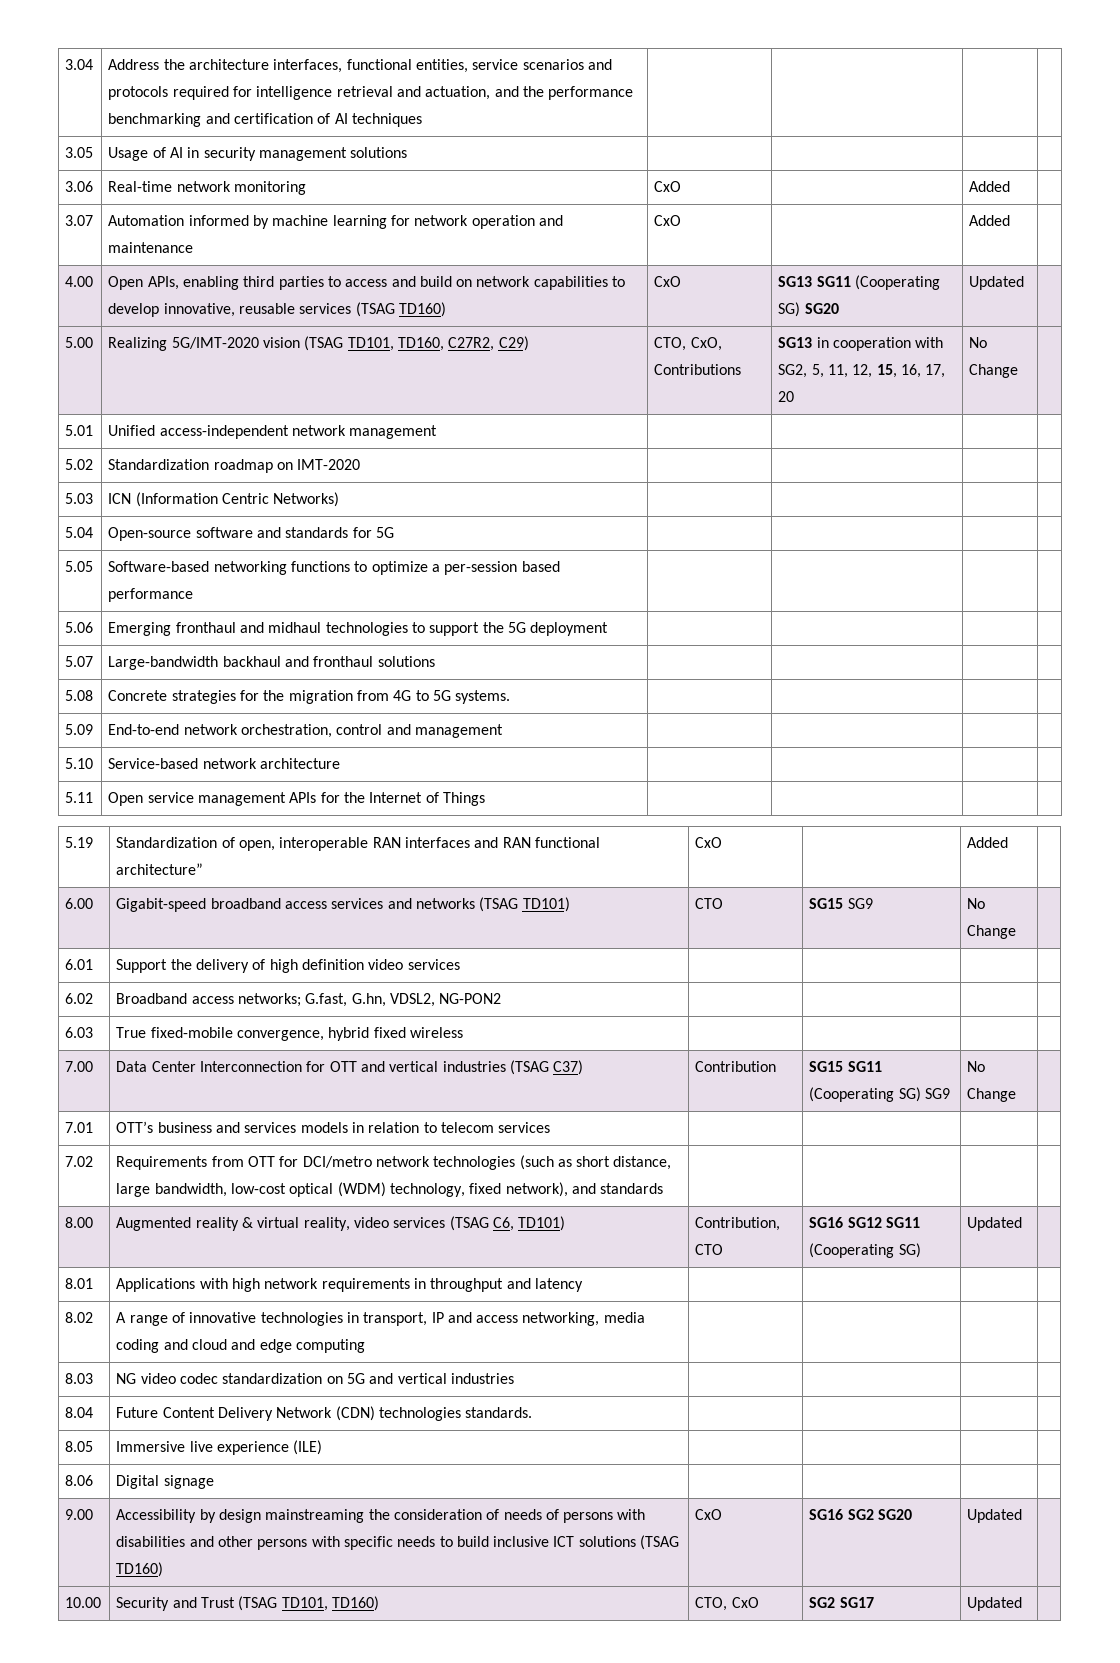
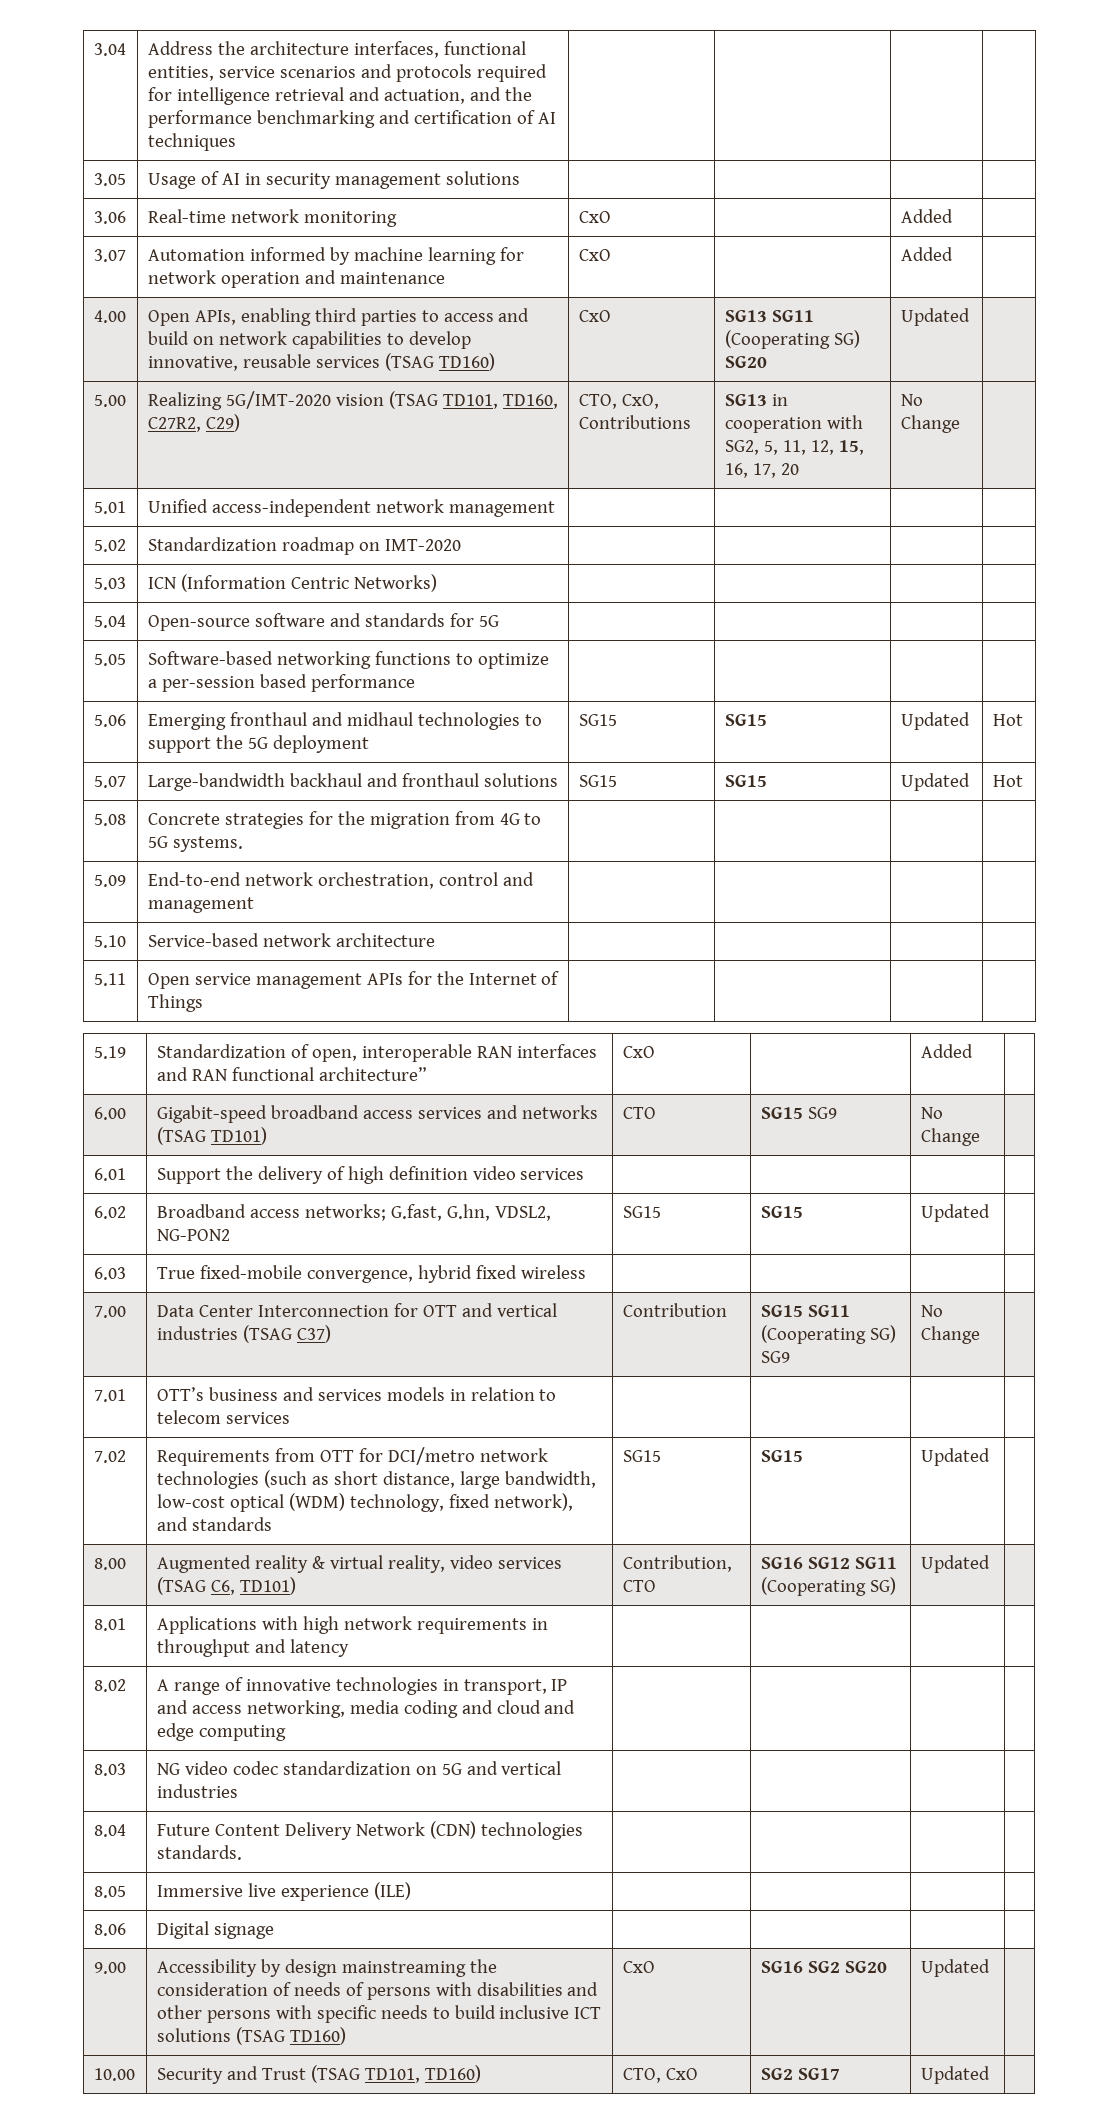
- 5.06 | Emerging fronthaul and midhaul technologies to support the 5G deployment | | | |
+ 5.06 | Emerging fronthaul and midhaul technologies to support the 5G deployment | SG15 | SG15 | Updated | Hot
- 5.07 | Large-bandwidth backhaul and fronthaul solutions | | | |
+ 5.07 | Large-bandwidth backhaul and fronthaul solutions | SG15 | SG15 | Updated | Hot
- 6.02 | Broadband access networks; G.fast, G.hn, VDSL2, NG-PON2 | | | |
+ 6.02 | Broadband access networks; G.fast, G.hn, VDSL2, NG-PON2 | SG15 | SG15 | Updated |
- 7.02 | Requirements from OTT for DCI/metro network technologies (such as short distance, large bandwidth, low-cost optical (WDM) technology, fixed network), and standards | | | |
+ 7.02 | Requirements from OTT for DCI/metro network technologies (such as short distance, large bandwidth, low-cost optical (WDM) technology, fixed network), and standards | SG15 | SG15 | Updated |

